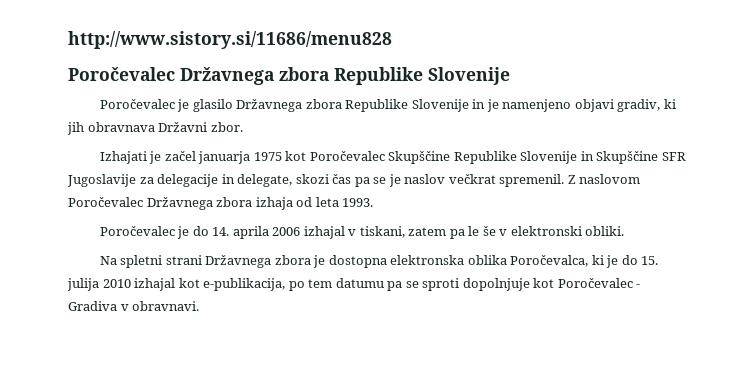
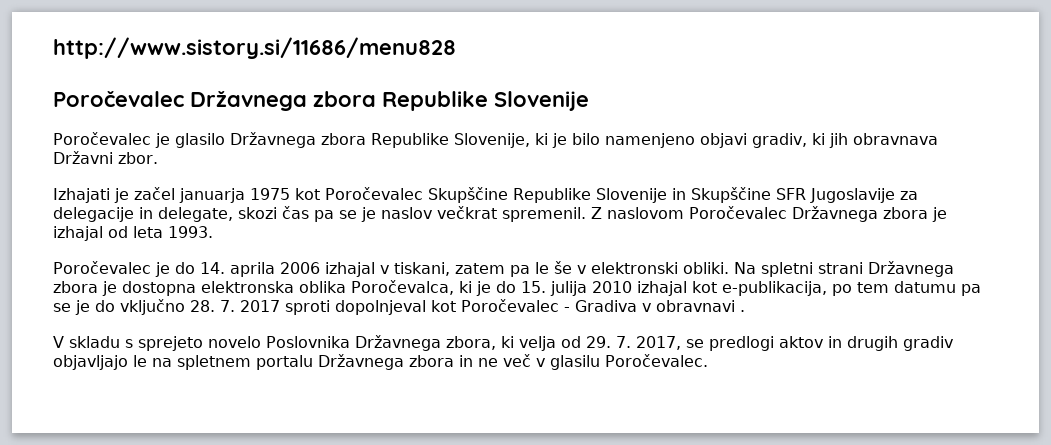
- Poročevalec je glasilo Državnega zbora Republike Slovenije in je namenjeno objavi gradiv, ki jih obravnava Državni zbor.
+ Poročevalec je glasilo Državnega zbora Republike Slovenije, ki je bilo namenjeno objavi gradiv, ki jih obravnava Državni zbor.
- Z naslovom Poročevalec Državnega zbora izhaja od leta 1993.
+ Z naslovom Poročevalec Državnega zbora je izhajal od leta 1993.
- Poročevalec je do 14. aprila 2006 izhajal v tiskani, zatem pa le še v elektronski obliki.
- Na spletni strani Državnega zbora je dostopna elektronska oblika Poročevalca, ki je do 15. julija 2010 izhajal kot e-publikacija, po tem datumu pa se sproti dopolnjuje kot Poročevalec - Gradiva v obravnavi.
+ Poročevalec je do 14. aprila 2006 izhajal v tiskani, zatem pa le še v elektronski obliki. Na spletni strani Državnega zbora je dostopna elektronska oblika Poročevalca, ki je do 15. julija 2010 izhajal kot e-publikacija, po tem datumu pa se je do vključno 28. 7. 2017 sproti dopolnjeval kot Poročevalec - Gradiva v obravnavi .
+ V skladu s sprejeto novelo Poslovnika Državnega zbora, ki velja od 29. 7. 2017, se predlogi aktov in drugih gradiv objavljajo le na spletnem portalu Državnega zbora in ne več v glasilu Poročevalec.

